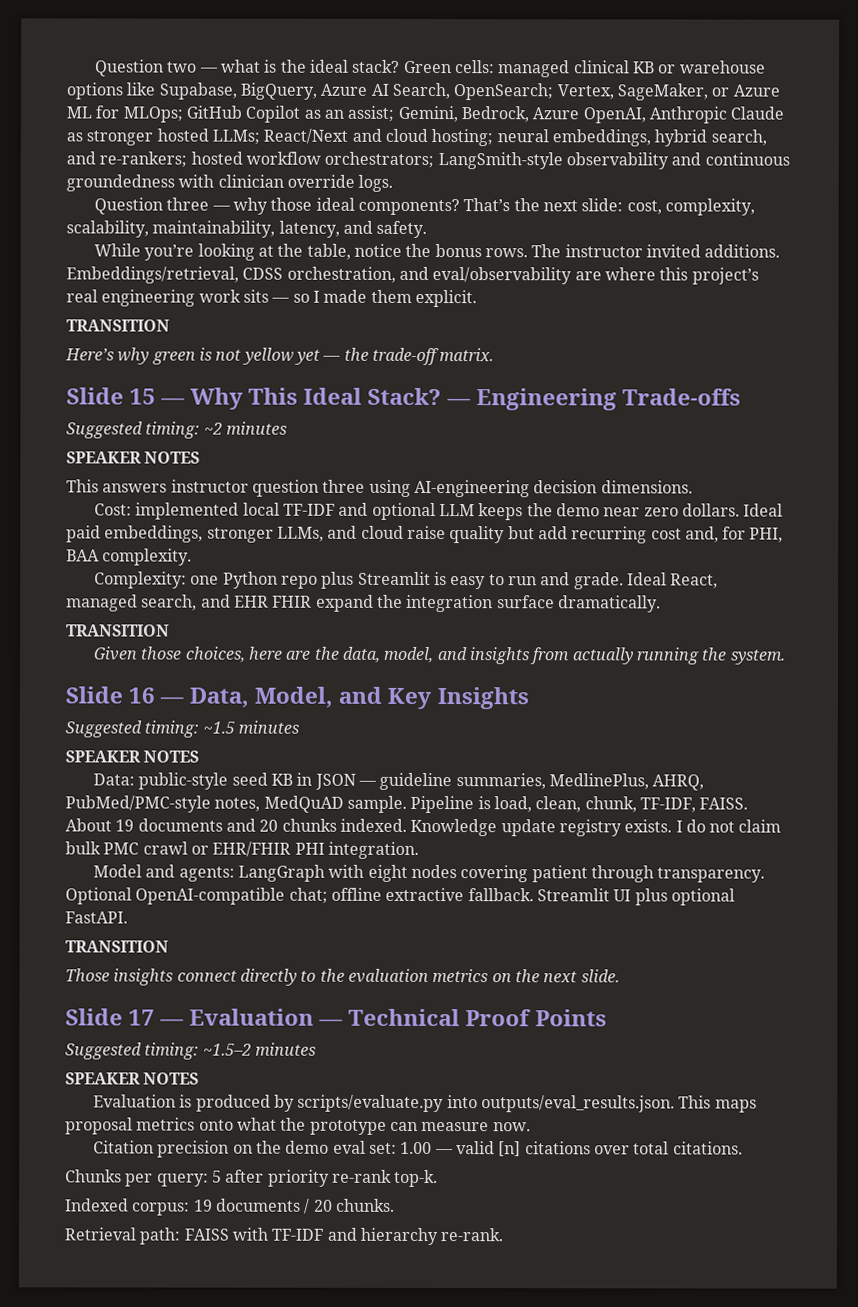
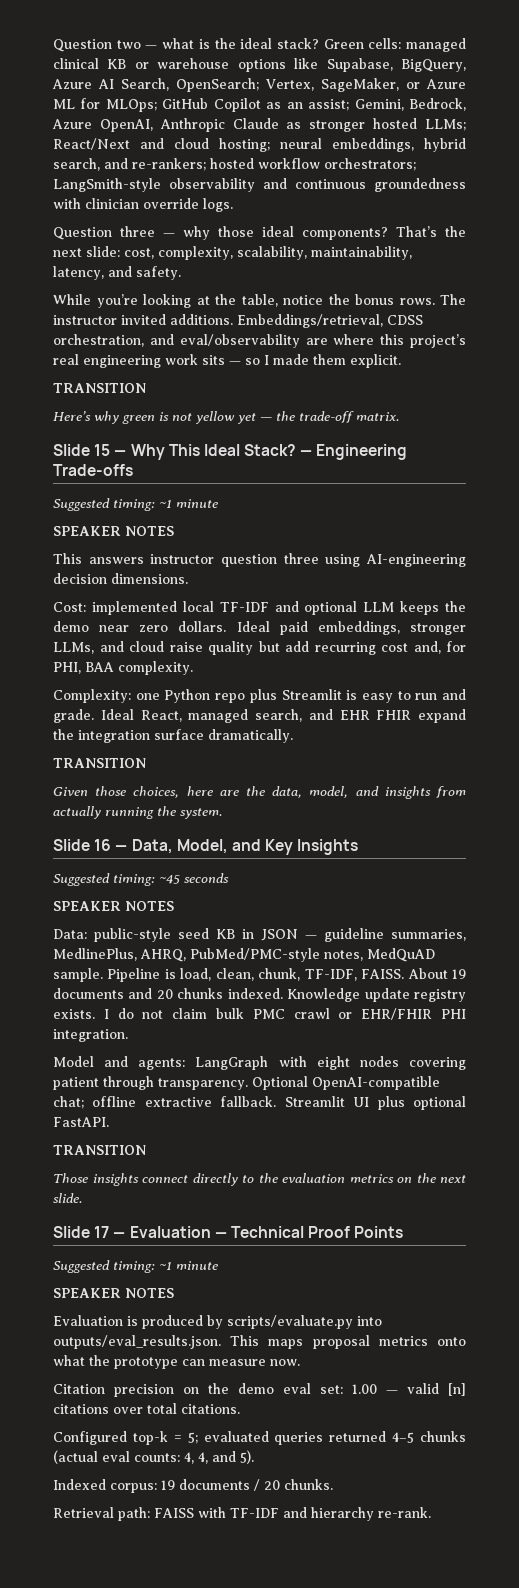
  — Engineering Trade-offs
- Suggested timing: ~2 minutes
+ Suggested timing: ~1 minute
- Suggested timing: ~1.5 minutes
+ Suggested timing: ~45 seconds
  Slide 17 — Evaluation — Technical Proof Points
- Suggested timing: ~1.5–2 minutes
+ Suggested timing: ~1 minute
- Chunks per query: 5 after priority re-rank top-k.
+ Configured top-k = 5; evaluated queries returned 4–5 chunks (actual eval counts: 4, 4, and 5).

